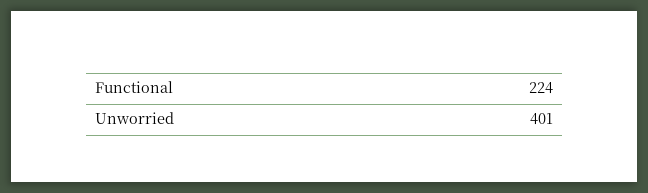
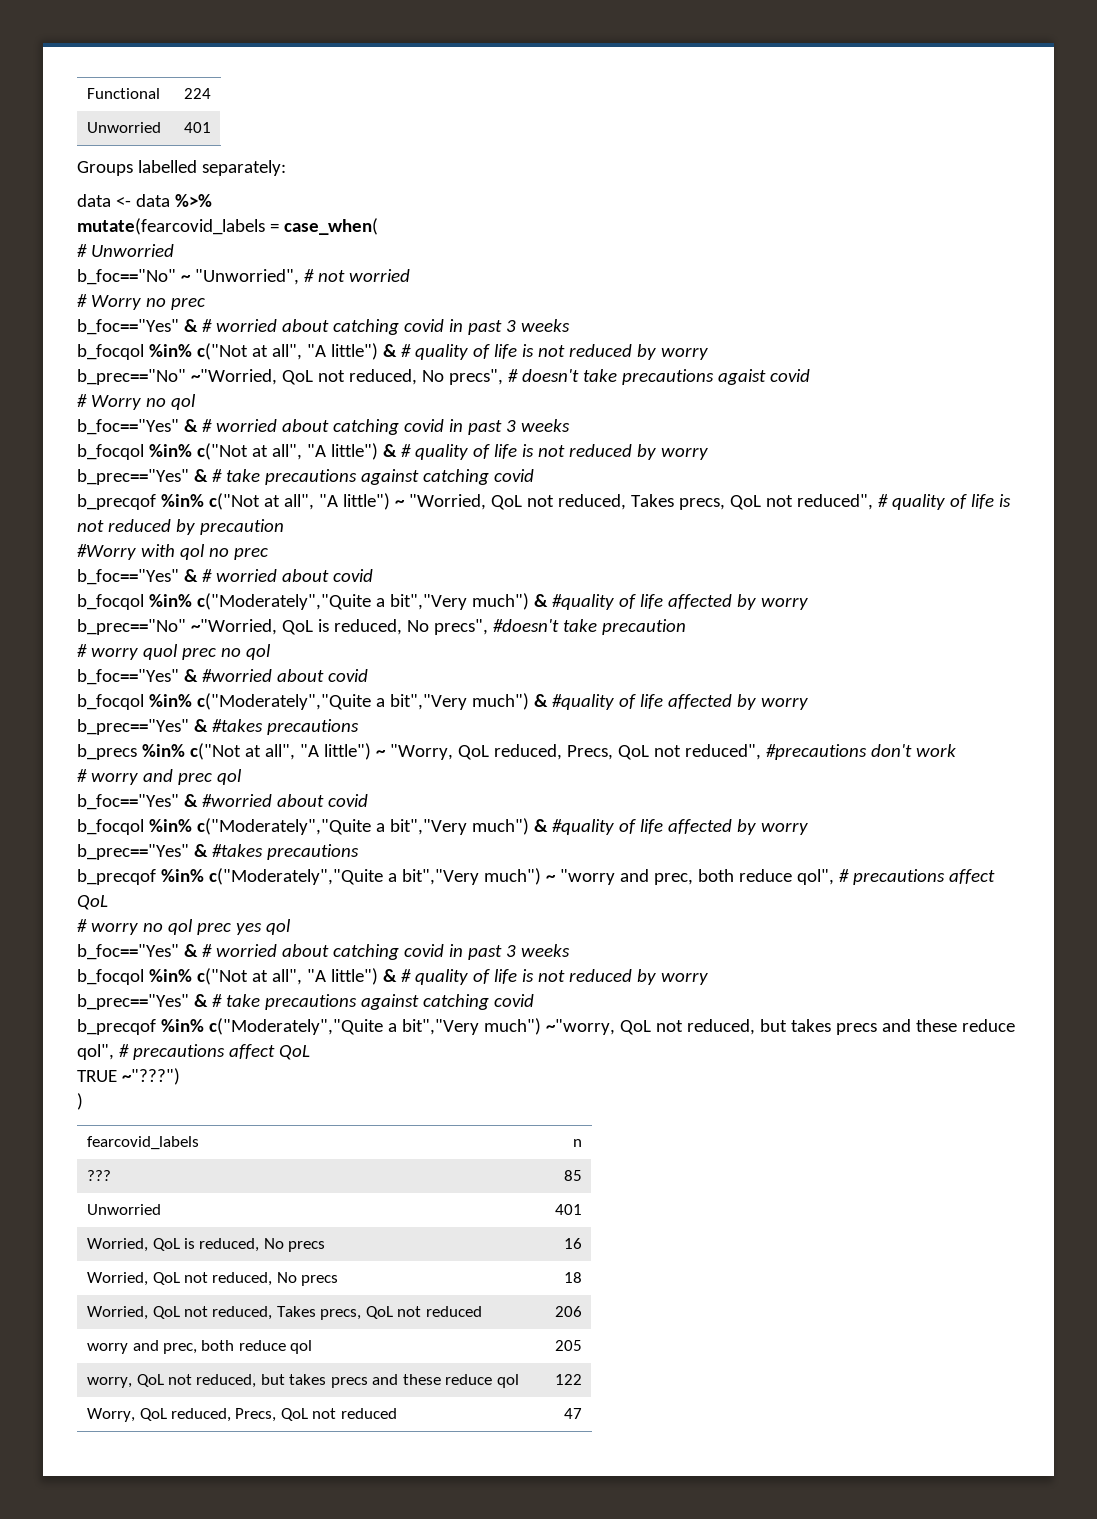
+ Groups labelled separately:
+ data <- data %>%
+ mutate(fearcovid_labels = case_when(
+ # Unworried
+ b_foc=="No" ~ "Unworried", # not worried
+ # Worry no prec
+ b_foc=="Yes" & # worried about catching covid in past 3 weeks
+ b_focqol %in% c("Not at all", "A little") & # quality of life is not reduced by worry
+ b_prec=="No" ~"Worried, QoL not reduced, No precs", # doesn't take precautions agaist covid
+ # Worry no qol
+ b_foc=="Yes" & # worried about catching covid in past 3 weeks
+ b_focqol %in% c("Not at all", "A little") & # quality of life is not reduced by worry
+ b_prec=="Yes" & # take precautions against catching covid
+ b_precqof %in% c("Not at all", "A little") ~ "Worried, QoL not reduced, Takes precs, QoL not reduced", # quality of life is not reduced by precaution
+ #Worry with qol no prec
+ b_foc=="Yes" & # worried about covid
+ b_focqol %in% c("Moderately","Quite a bit","Very much") & #quality of life affected by worry
+ b_prec=="No" ~"Worried, QoL is reduced, No precs", #doesn't take precaution
+ # worry quol prec no qol
+ b_foc=="Yes" & #worried about covid
+ b_focqol %in% c("Moderately","Quite a bit","Very much") & #quality of life affected by worry
+ b_prec=="Yes" & #takes precautions
+ b_precs %in% c("Not at all", "A little") ~ "Worry, QoL reduced, Precs, QoL not reduced", #precautions don't work
+ # worry and prec qol
+ b_foc=="Yes" & #worried about covid
+ b_focqol %in% c("Moderately","Quite a bit","Very much") & #quality of life affected by worry
+ b_prec=="Yes" & #takes precautions
+ b_precqof %in% c("Moderately","Quite a bit","Very much") ~ "worry and prec, both reduce qol", # precautions affect QoL
+ # worry no qol prec yes qol
+ b_foc=="Yes" & # worried about catching covid in past 3 weeks
+ b_focqol %in% c("Not at all", "A little") & # quality of life is not reduced by worry
+ b_prec=="Yes" & # take precautions against catching covid
+ b_precqof %in% c("Moderately","Quite a bit","Very much") ~"worry, QoL not reduced, but takes precs and these reduce qol", # precautions affect QoL
+ TRUE ~"???")
+ )
+ fearcovid_labels | n
+ ??? | 85
+ Unworried | 401
+ Worried, QoL is reduced, No precs | 16
+ Worried, QoL not reduced, No precs | 18
+ Worried, QoL not reduced, Takes precs, QoL not reduced | 206
+ worry and prec, both reduce qol | 205
+ worry, QoL not reduced, but takes precs and these reduce qol | 122
+ Worry, QoL reduced, Precs, QoL not reduced | 47

